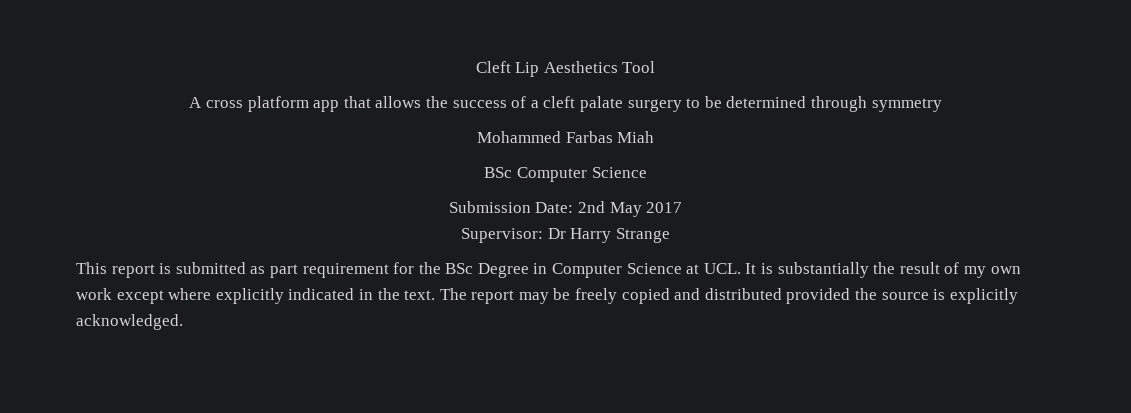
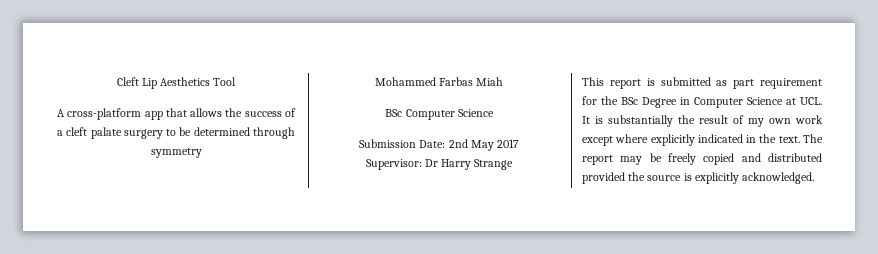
- A cross platform app that allows the success of a cleft palate surgery to be determined through symmetry
+ A cross-platform app that allows the success of a cleft palate surgery to be determined through symmetry

